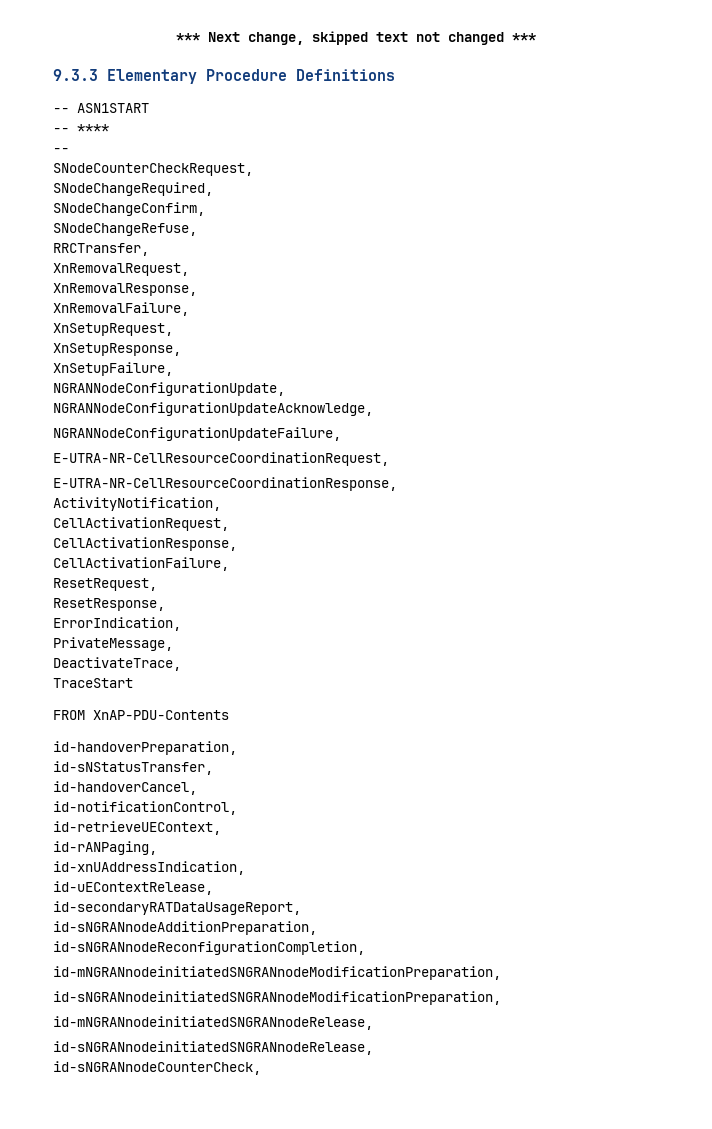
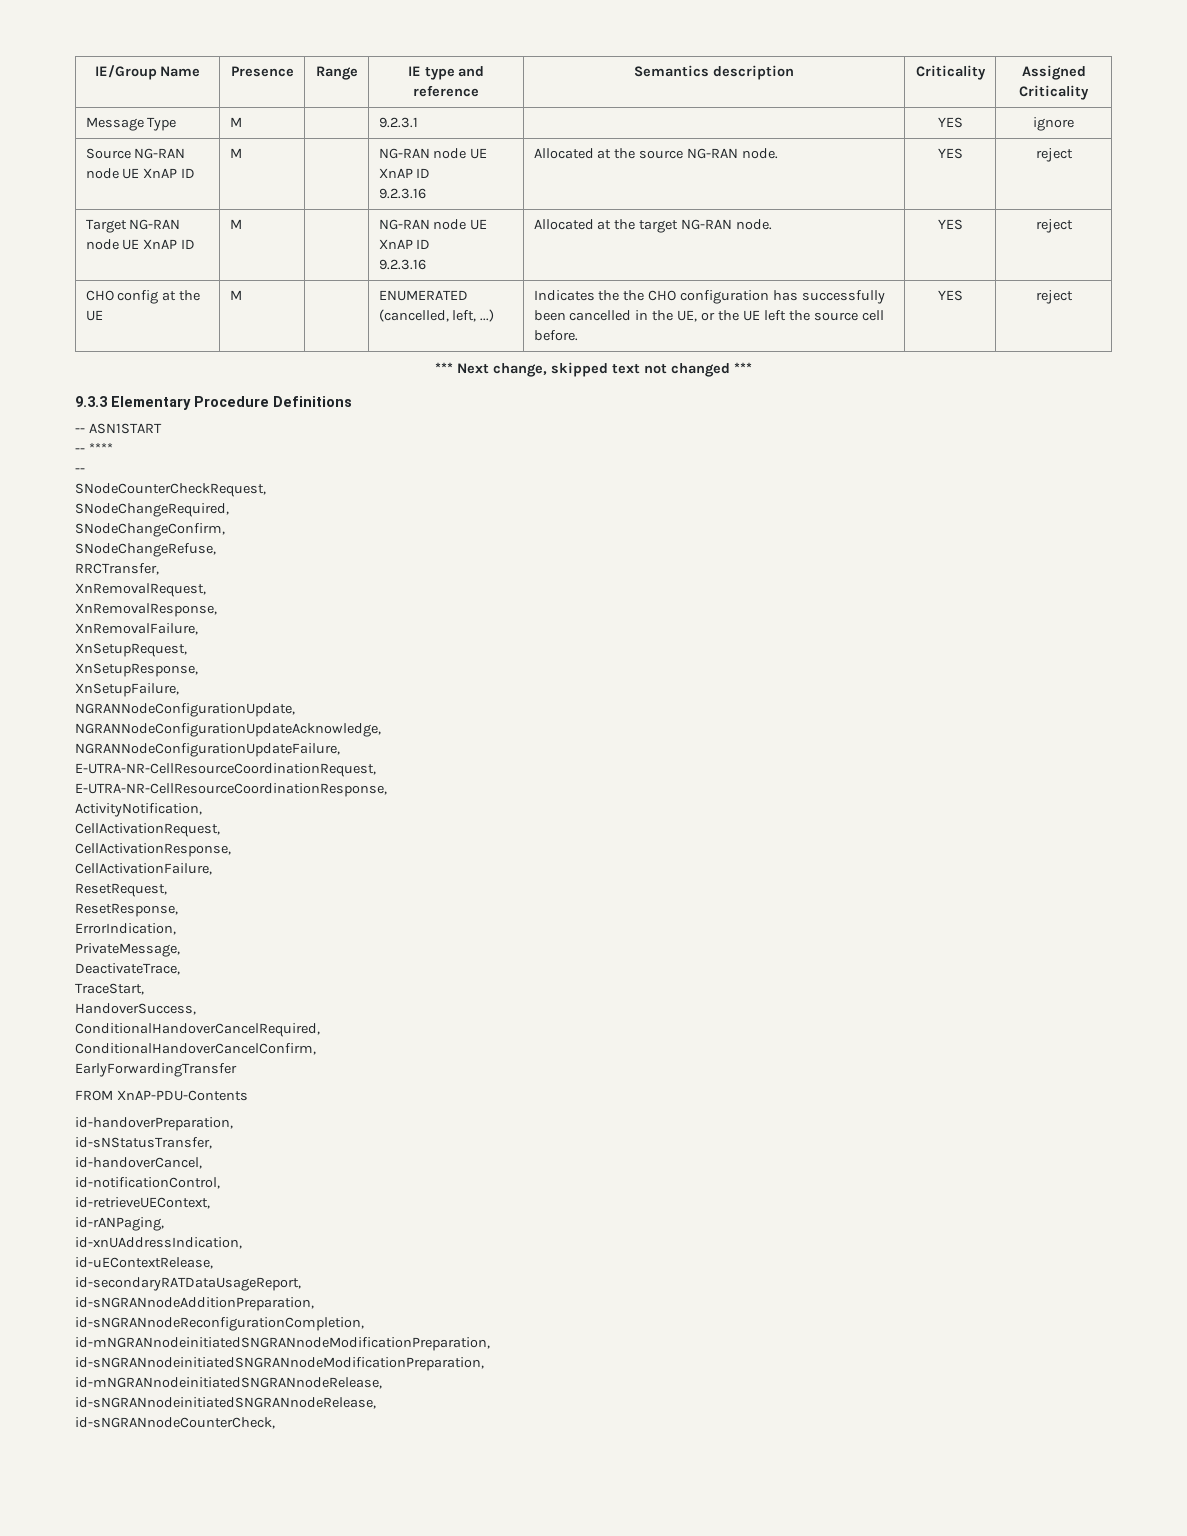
+ IE/Group Name | Presence | Range | IE type and reference | Semantics description | Criticality | Assigned Criticality
+ Message Type | M | | 9.2.3.1 | | YES | ignore
+ Source NG-RAN node UE XnAP ID | M | | NG-RAN node UE XnAP ID
+ 9.2.3.16 | Allocated at the source NG-RAN node. | YES | reject
+ Target NG-RAN node UE XnAP ID | M | | NG-RAN node UE XnAP ID
+ 9.2.3.16 | Allocated at the target NG-RAN node. | YES | reject
+ CHO config at the UE | M | | ENUMERATED (cancelled, left, ...) | Indicates the the CHO configuration has successfully been cancelled in the UE, or the UE left the source cell before. | YES | reject
- TraceStart
+ TraceStart,
+ HandoverSuccess,
+ ConditionalHandoverCancelRequired,
+ ConditionalHandoverCancelConfirm,
+ EarlyForwardingTransfer

